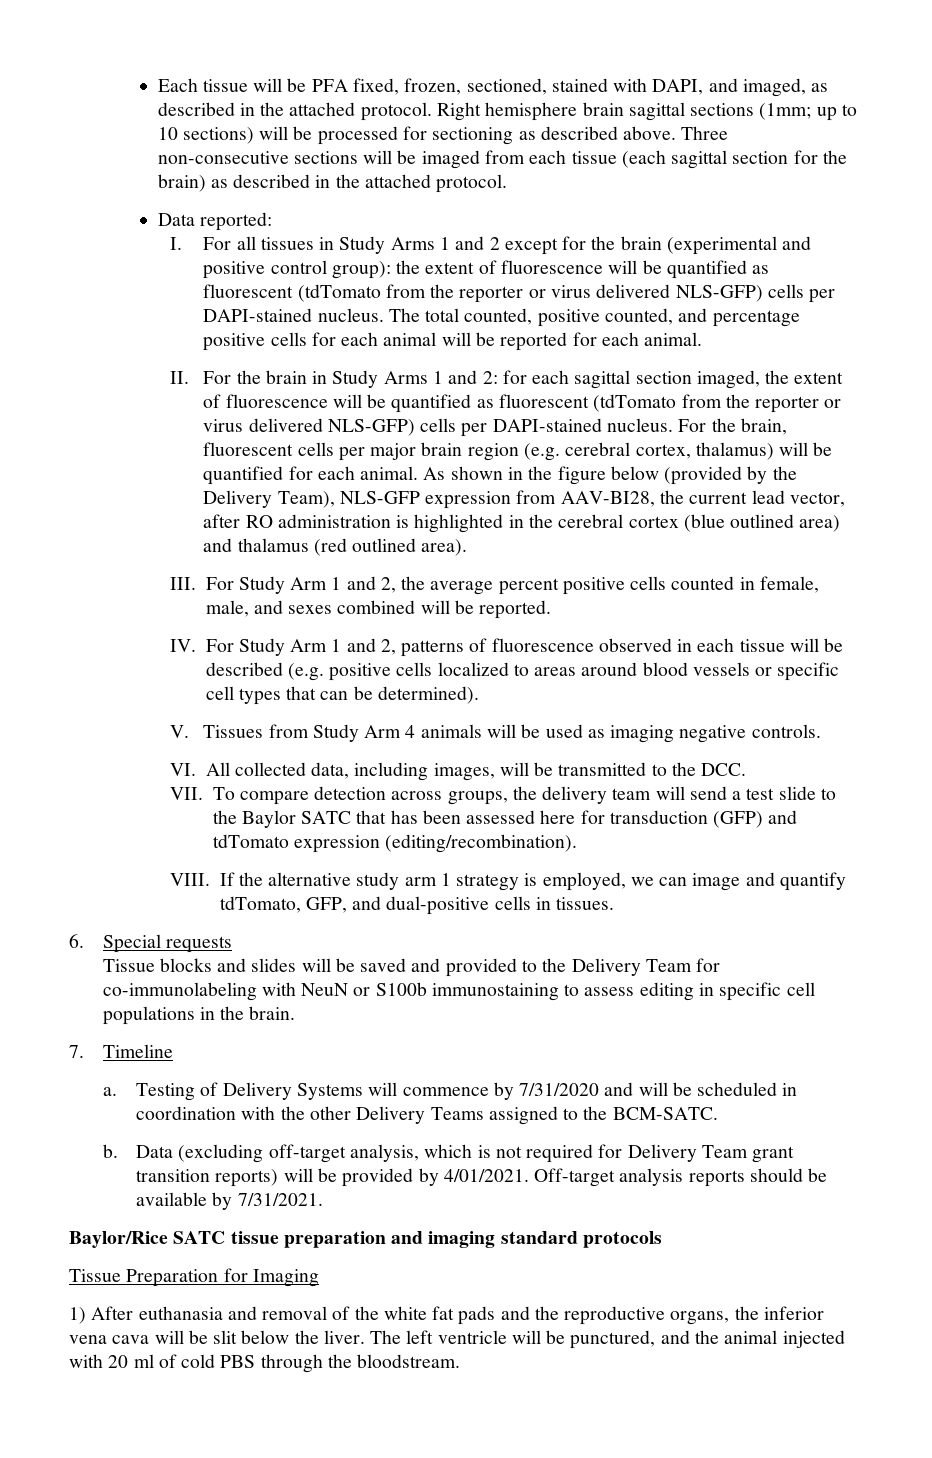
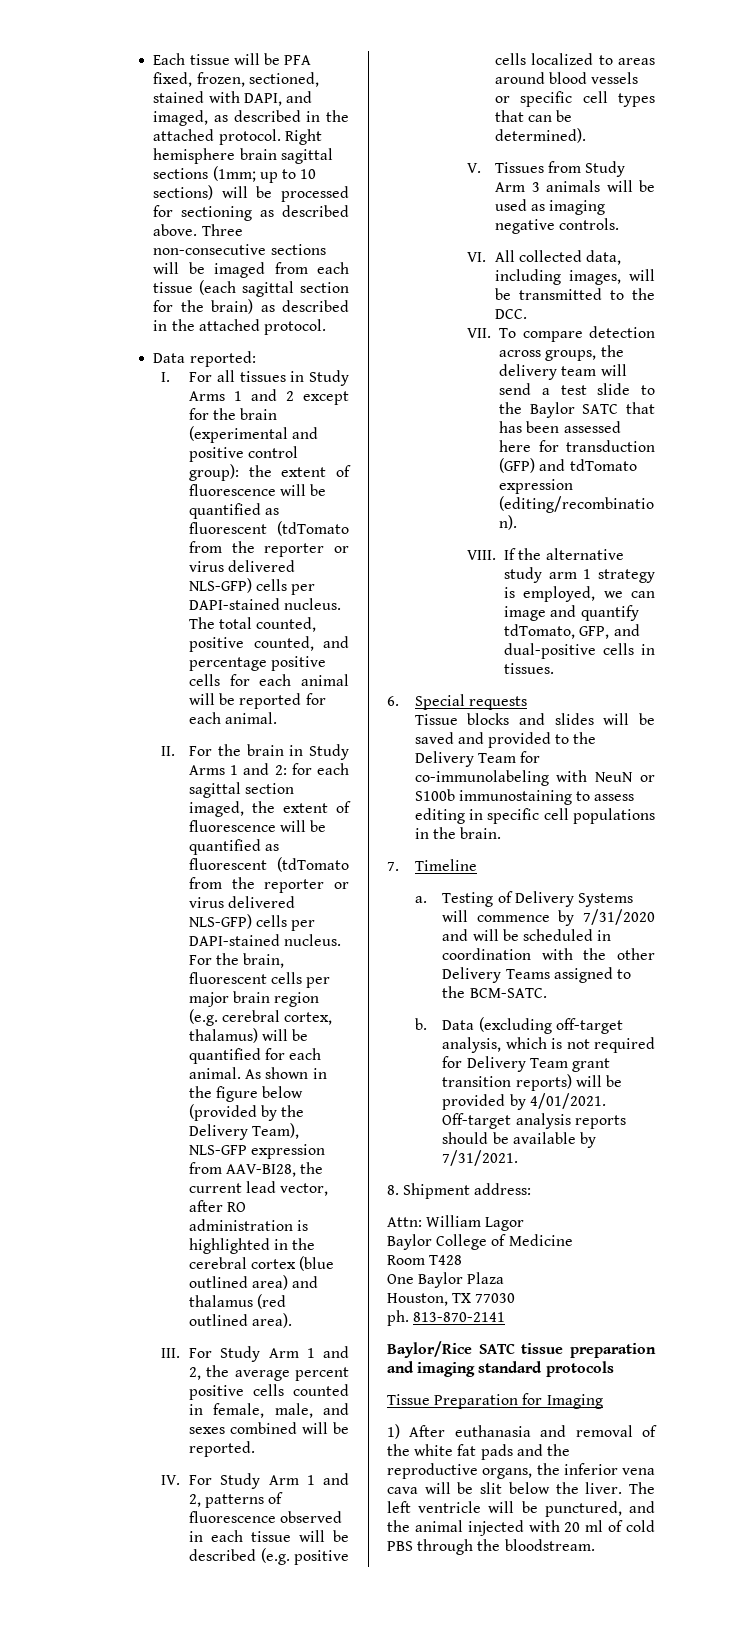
- V. Tissues from Study Arm 4 animals will be used as imaging negative controls.
+ V. Tissues from Study Arm 3 animals will be used as imaging negative controls.
+ 8. Shipment address:
+ Attn: William Lagor
+ Baylor College of Medicine
+ Room T428
+ One Baylor Plaza
+ Houston, TX 77030
+ ph. 813-870-2141

